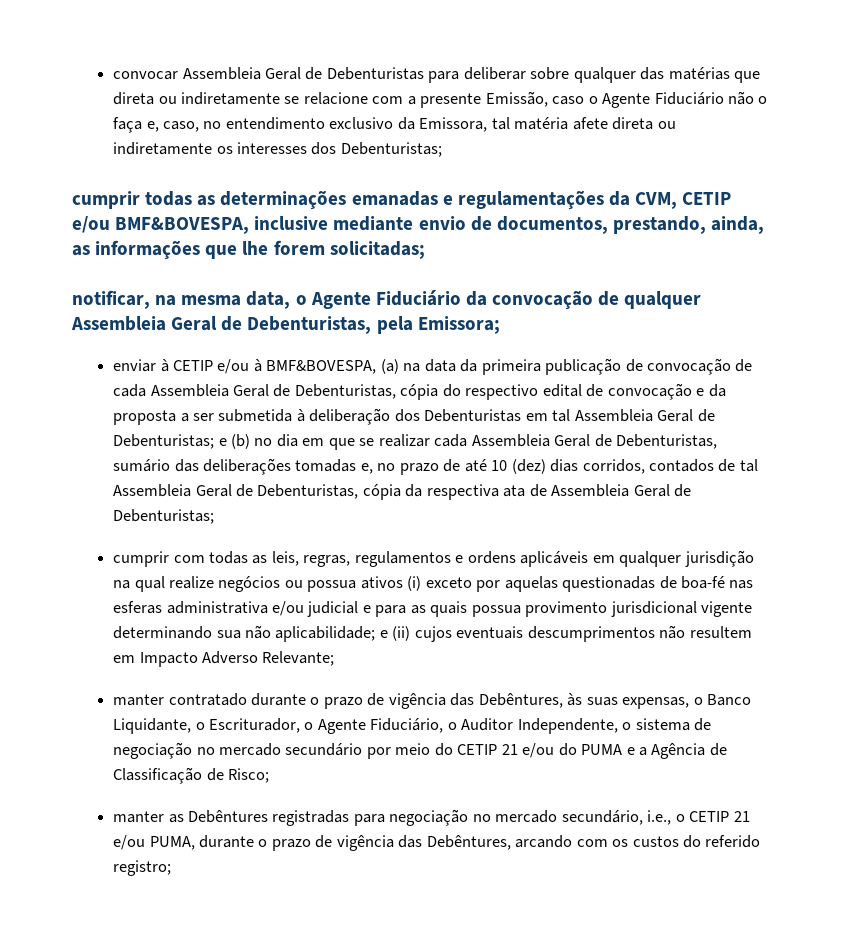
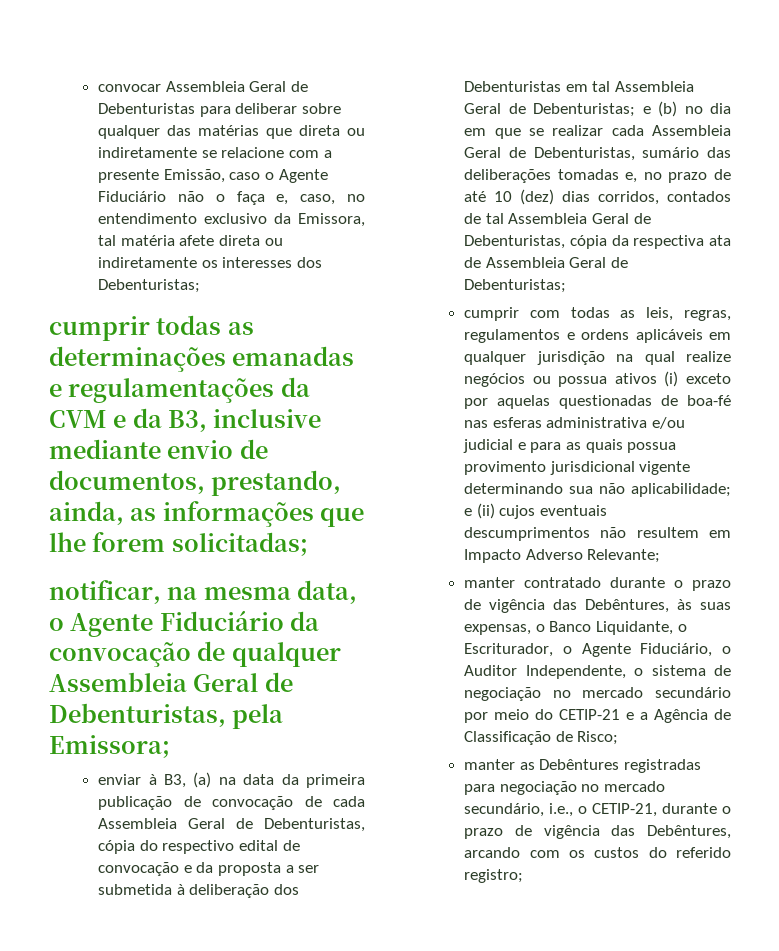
- cumprir todas as determinações emanadas e regulamentações da CVM, CETIP e/ou BMF&BOVESPA, inclusive mediante envio de documentos, prestando, ainda, as informações que lhe forem solicitadas;
+ cumprir todas as determinações emanadas e regulamentações da CVM e da B3, inclusive mediante envio de documentos, prestando, ainda, as informações que lhe forem solicitadas;
- enviar à CETIP e/ou à BMF&BOVESPA, (a) na data da primeira publicação de convocação de cada Assembleia Geral de Debenturistas, cópia do respectivo edital de convocação e da proposta a ser submetida à deliberação dos Debenturistas em tal Assembleia Geral de Debenturistas;
+ enviar à B3, (a) na data da primeira publicação de convocação de cada Assembleia Geral de Debenturistas, cópia do respectivo edital de convocação e da proposta a ser submetida à deliberação dos Debenturistas em tal Assembleia Geral de Debenturistas;
- manter contratado durante o prazo de vigência das Debêntures, às suas expensas, o Banco Liquidante, o Escriturador, o Agente Fiduciário, o Auditor Independente, o sistema de negociação no mercado secundário por meio do CETIP 21 e/ou do PUMA e a Agência de Classificação de Risco;
+ manter contratado durante o prazo de vigência das Debêntures, às suas expensas, o Banco Liquidante, o Escriturador, o Agente Fiduciário, o Auditor Independente, o sistema de negociação no mercado secundário por meio do CETIP-21 e a Agência de Classificação de Risco;
- manter as Debêntures registradas para negociação no mercado secundário, i.e., o CETIP 21 e/ou PUMA, durante o prazo de vigência das Debêntures, arcando com os custos do referido registro;
+ manter as Debêntures registradas para negociação no mercado secundário, i.e., o CETIP-21, durante o prazo de vigência das Debêntures, arcando com os custos do referido registro;

